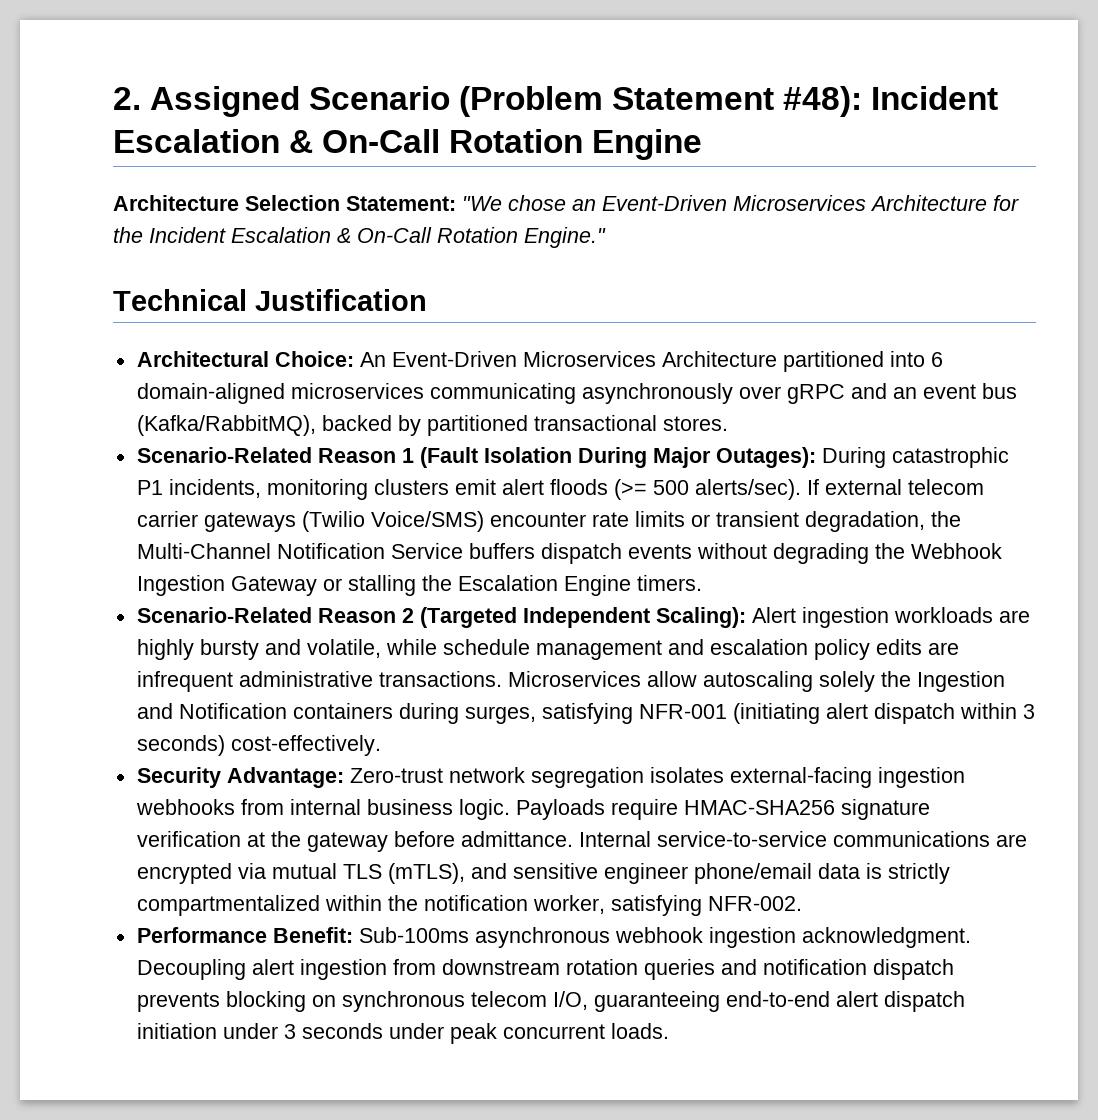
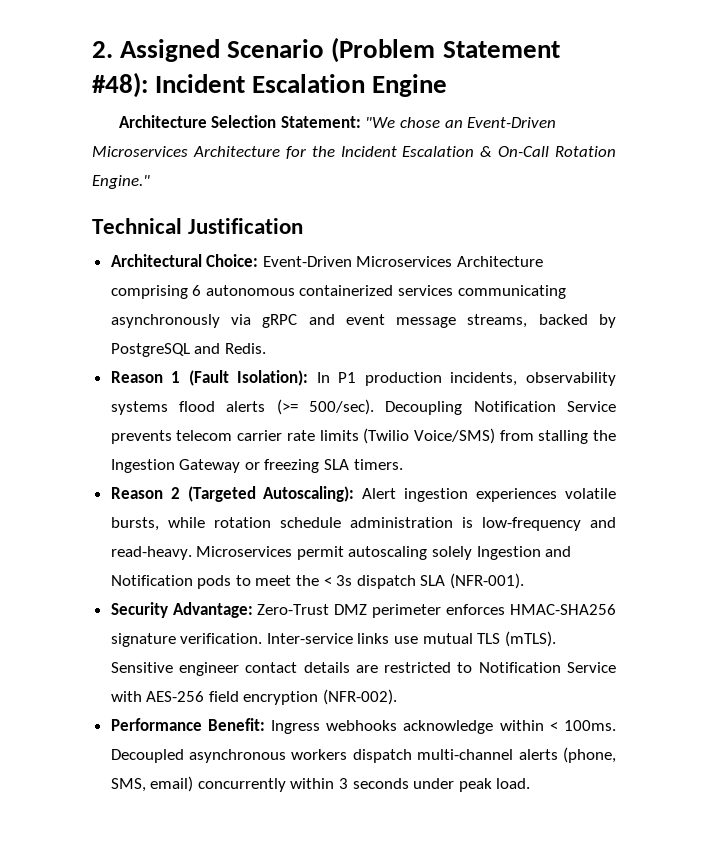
- 2. Assigned Scenario (Problem Statement #48): Incident Escalation & On-Call Rotation Engine
+ 2. Assigned Scenario (Problem Statement #48): Incident Escalation Engine
- Architectural Choice: An Event-Driven Microservices Architecture partitioned into 6 domain-aligned microservices communicating asynchronously over gRPC and an event bus (Kafka/RabbitMQ), backed by partitioned transactional stores.
- Scenario-Related Reason 1 (Fault Isolation During Major Outages): During catastrophic P1 incidents, monitoring clusters emit alert floods (>= 500 alerts/sec). If external telecom carrier gateways (Twilio Voice/SMS) encounter rate limits or transient degradation, the Multi-Channel Notification Service buffers dispatch events without degrading the Webhook Ingestion Gateway or stalling the Escalation Engine timers.
+ Architectural Choice: Event-Driven Microservices Architecture comprising 6 autonomous containerized services communicating asynchronously via gRPC and event message streams, backed by PostgreSQL and Redis.
+ Reason 1 (Fault Isolation): In P1 production incidents, observability systems flood alerts (>= 500/sec). Decoupling Notification Service prevents telecom carrier rate limits (Twilio Voice/SMS) from stalling the Ingestion Gateway or freezing SLA timers.
- Scenario-Related Reason 2 (Targeted Independent Scaling): Alert ingestion workloads are highly bursty and volatile, while schedule management and escalation policy edits are infrequent administrative transactions. Microservices allow autoscaling solely the Ingestion and Notification containers during surges, satisfying NFR-001 (initiating alert dispatch within 3 seconds) cost-effectively.
- Security Advantage: Zero-trust network segregation isolates external-facing ingestion webhooks from internal business logic. Payloads require HMAC-SHA256 signature verification at the gateway before admittance. Internal service-to-service communications are encrypted via mutual TLS (mTLS), and sensitive engineer phone/email data is strictly compartmentalized within the notification worker, satisfying NFR-002.
- Performance Benefit: Sub-100ms asynchronous webhook ingestion acknowledgment. Decoupling alert ingestion from downstream rotation queries and notification dispatch prevents blocking on synchronous telecom I/O, guaranteeing end-to-end alert dispatch initiation under 3 seconds under peak concurrent loads.
+ Reason 2 (Targeted Autoscaling): Alert ingestion experiences volatile bursts, while rotation schedule administration is low-frequency and read-heavy. Microservices permit autoscaling solely Ingestion and Notification pods to meet the < 3s dispatch SLA (NFR-001).
+ Security Advantage: Zero-Trust DMZ perimeter enforces HMAC-SHA256 signature verification. Inter-service links use mutual TLS (mTLS). Sensitive engineer contact details are restricted to Notification Service with AES-256 field encryption (NFR-002).
+ Performance Benefit: Ingress webhooks acknowledge within < 100ms. Decoupled asynchronous workers dispatch multi-channel alerts (phone, SMS, email) concurrently within 3 seconds under peak load.

